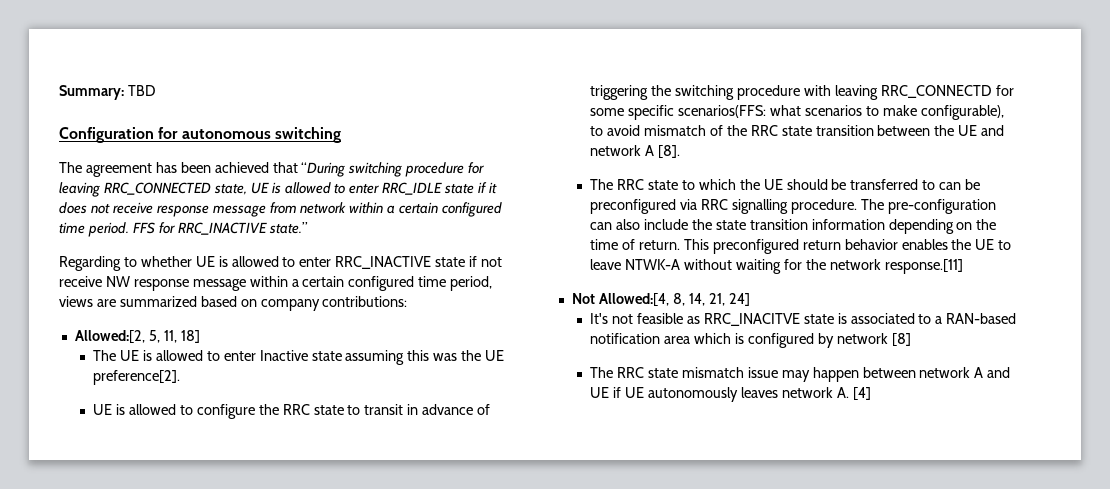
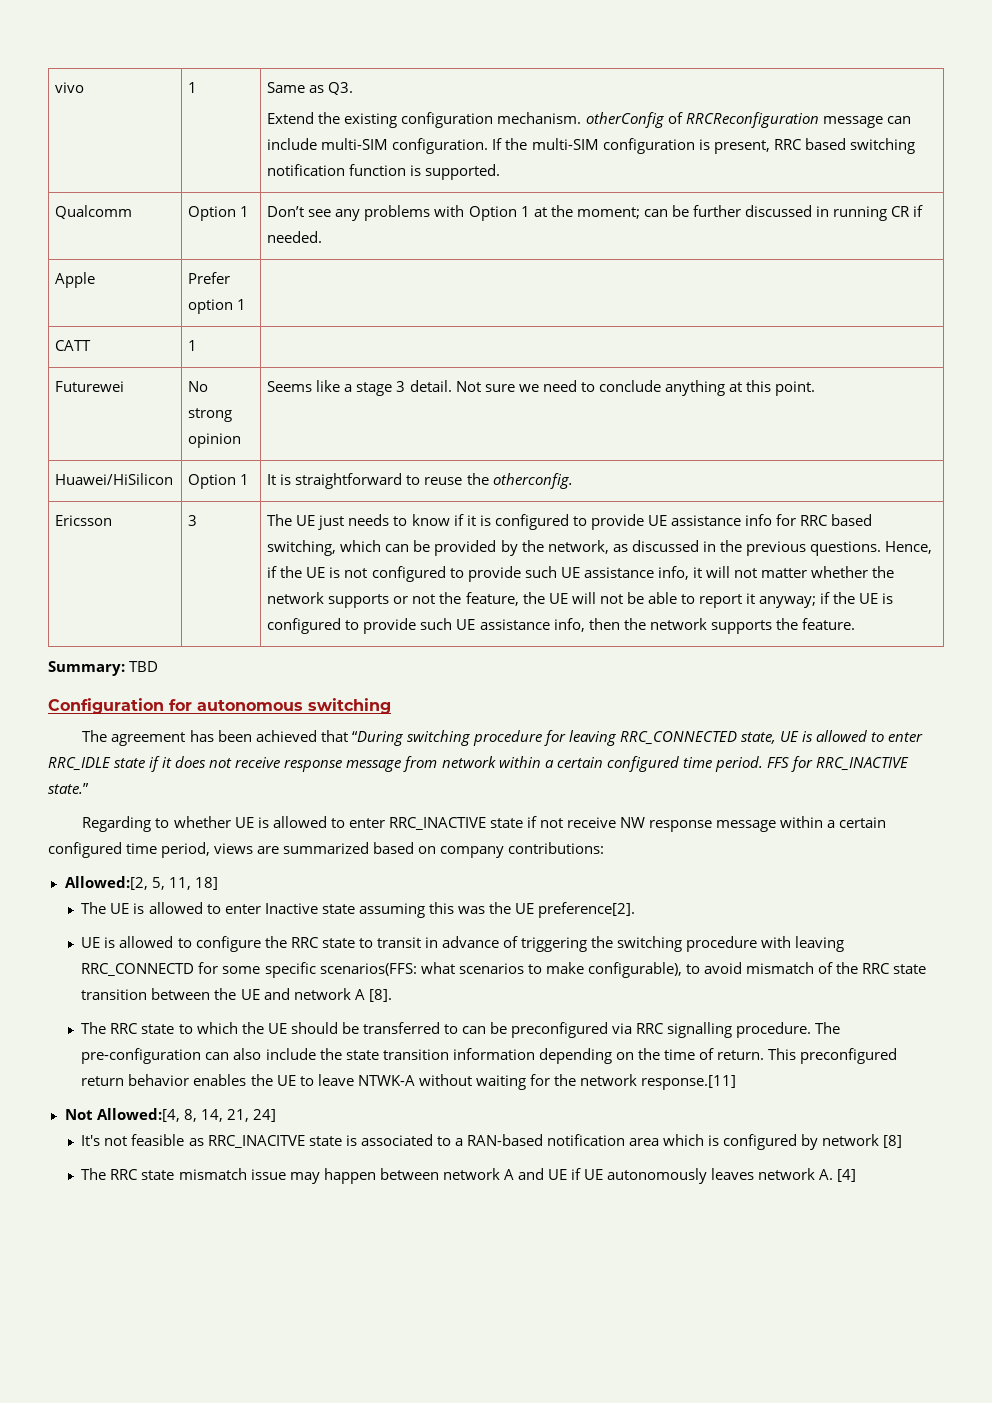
+ vivo | 1 | Same as Q3.
+ Extend the existing configuration mechanism. otherConfig of RRCReconfiguration message can include multi-SIM configuration. If the multi-SIM configuration is present, RRC based switching notification function is supported.
+ Qualcomm | Option 1 | Don’t see any problems with Option 1 at the moment; can be further discussed in running CR if needed.
+ Apple | Prefer option 1 |
+ CATT | 1 |
+ Futurewei | No strong opinion | Seems like a stage 3 detail. Not sure we need to conclude anything at this point.
+ Huawei/HiSilicon | Option 1 | It is straightforward to reuse the otherconfig.
+ Ericsson | 3 | The UE just needs to know if it is configured to provide UE assistance info for RRC based switching, which can be provided by the network, as discussed in the previous questions. Hence, if the UE is not configured to provide such UE assistance info, it will not matter whether the network supports or not the feature, the UE will not be able to report it anyway; if the UE is configured to provide such UE assistance info, then the network supports the feature.

